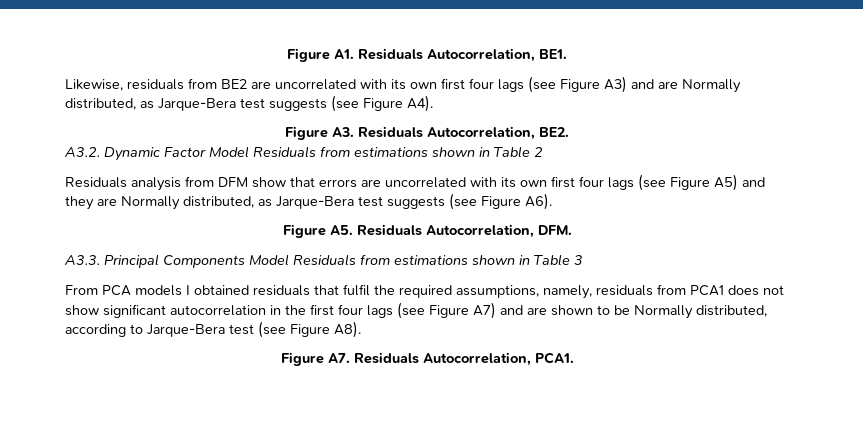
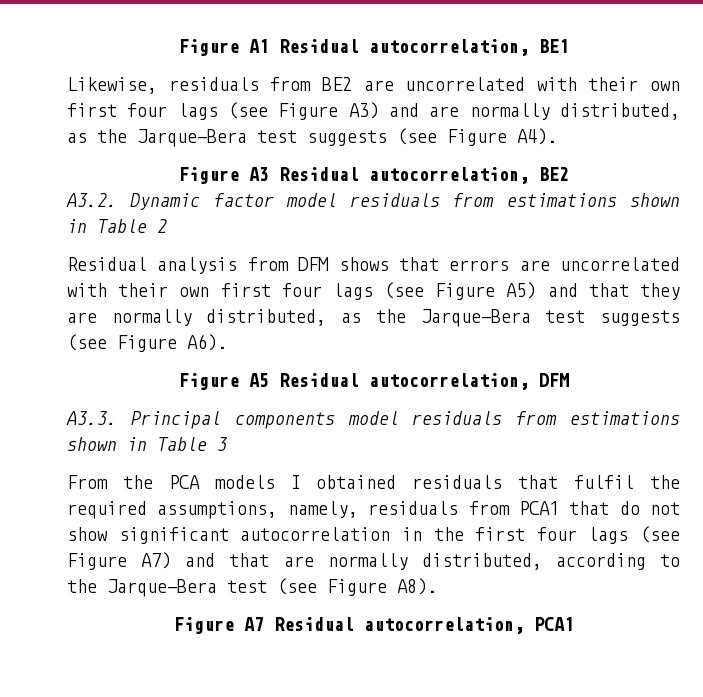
- Figure A1. Residuals Autocorrelation, BE1.
+ Figure A1 Residual autocorrelation, BE1
- Likewise, residuals from BE2 are uncorrelated with its own first four lags (see Figure A3) and are Normally distributed, as Jarque-Bera test suggests (see Figure A4).
+ Likewise, residuals from BE2 are uncorrelated with their own first four lags (see Figure A3) and are normally distributed, as the Jarque-Bera test suggests (see Figure A4).
- Figure A3. Residuals Autocorrelation, BE2.
+ Figure A3 Residual autocorrelation, BE2
- A3.2. Dynamic Factor Model Residuals from estimations shown in Table 2
+ A3.2. Dynamic factor model residuals from estimations shown in Table 2
- Residuals analysis from DFM show that errors are uncorrelated with its own first four lags (see Figure A5) and they are Normally distributed, as Jarque-Bera test suggests (see Figure A6).
+ Residual analysis from DFM shows that errors are uncorrelated with their own first four lags (see Figure A5) and that they are normally distributed, as the Jarque-Bera test suggests (see Figure A6).
- Figure A5. Residuals Autocorrelation, DFM.
+ Figure A5 Residual autocorrelation, DFM
- A3.3. Principal Components Model Residuals from estimations shown in Table 3
+ A3.3. Principal components model residuals from estimations shown in Table 3
- From PCA models I obtained residuals that fulfil the required assumptions, namely, residuals from PCA1 does not show significant autocorrelation in the first four lags (see Figure A7) and are shown to be Normally distributed, according to Jarque-Bera test (see Figure A8).
+ From the PCA models I obtained residuals that fulfil the required assumptions, namely, residuals from PCA1 that do not show significant autocorrelation in the first four lags (see Figure A7) and that are normally distributed, according to the Jarque-Bera test (see Figure A8).
- Figure A7. Residuals Autocorrelation, PCA1.
+ Figure A7 Residual autocorrelation, PCA1

